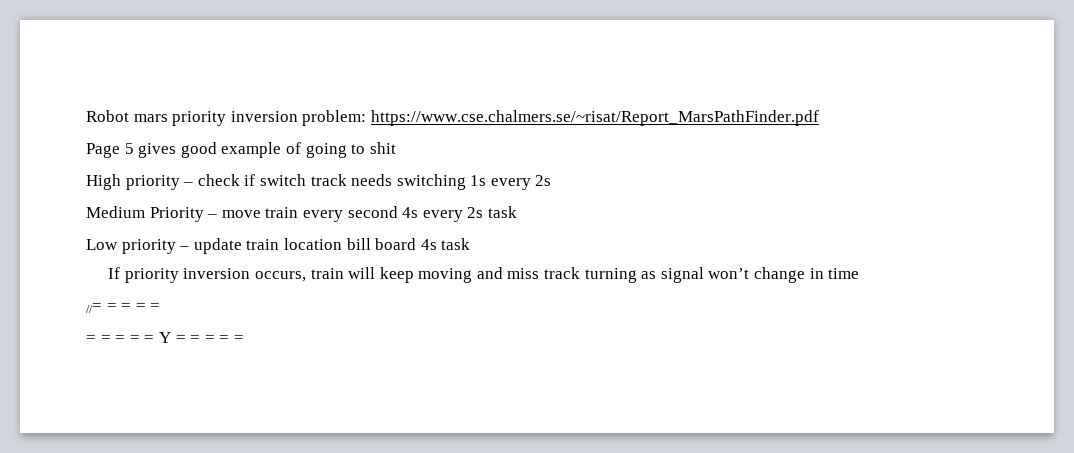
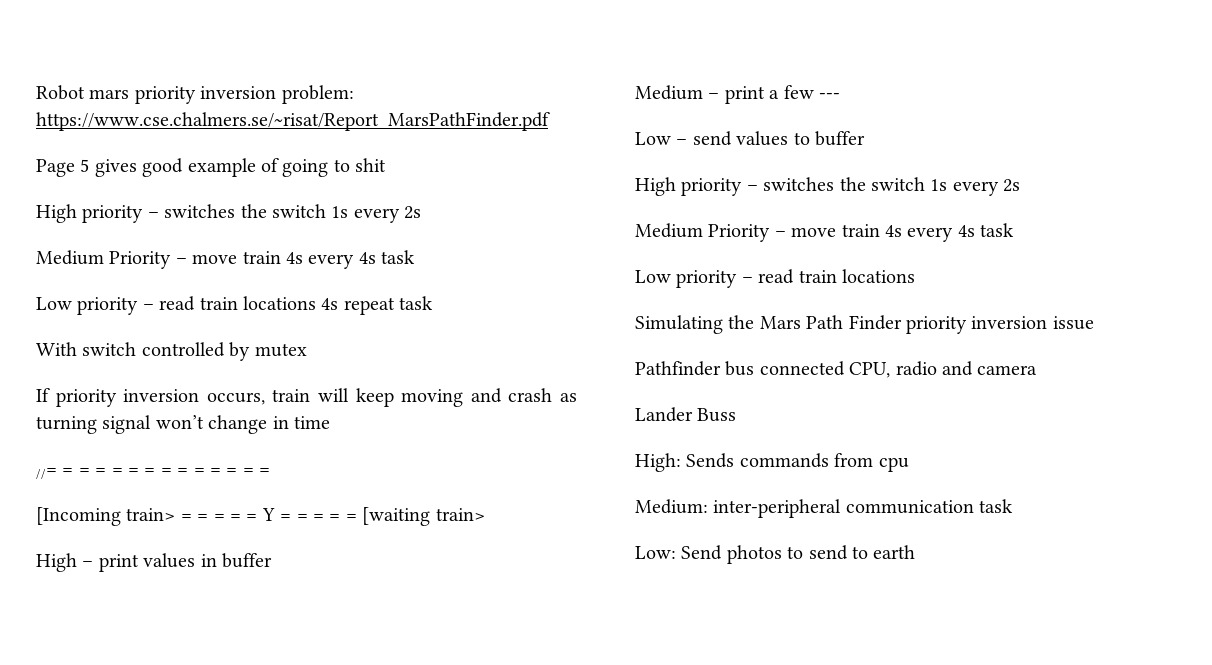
  Page 5 gives good example of going to shit
- High priority – check if switch track needs switching 1s every 2s
- Medium Priority – move train every second 4s every 2s task
- Low priority – update train location bill board 4s task
+ High priority – switches the switch 1s every 2s
+ Medium Priority – move train 4s every 4s task
+ Low priority – read train locations 4s repeat task
+ With switch controlled by mutex
- If priority inversion occurs, train will keep moving and miss track turning as signal won’t change in time
+ If priority inversion occurs, train will keep moving and crash as turning signal won’t change in time
- //= = = = =
- = = = = = Y = = = = =
+ //= = = = = = = = = = = = = =
+ [Incoming train> = = = = = Y = = = = = [waiting train>
+ High – print values in buffer
+ Medium – print a few ---
+ Low – send values to buffer
+ High priority – switches the switch 1s every 2s
+ Medium Priority – move train 4s every 4s task
+ Low priority – read train locations
+ Simulating the Mars Path Finder priority inversion issue
+ Pathfinder bus connected CPU, radio and camera
+ Lander Buss
+ High: Sends commands from cpu
+ Medium: inter-peripheral communication task
+ Low: Send photos to send to earth

